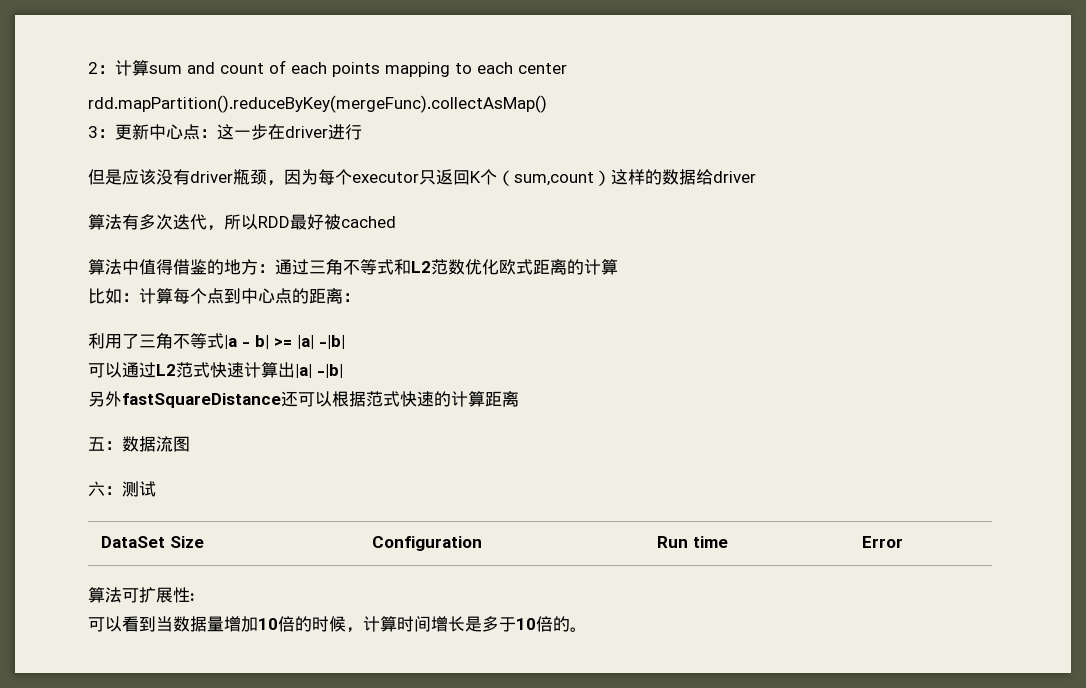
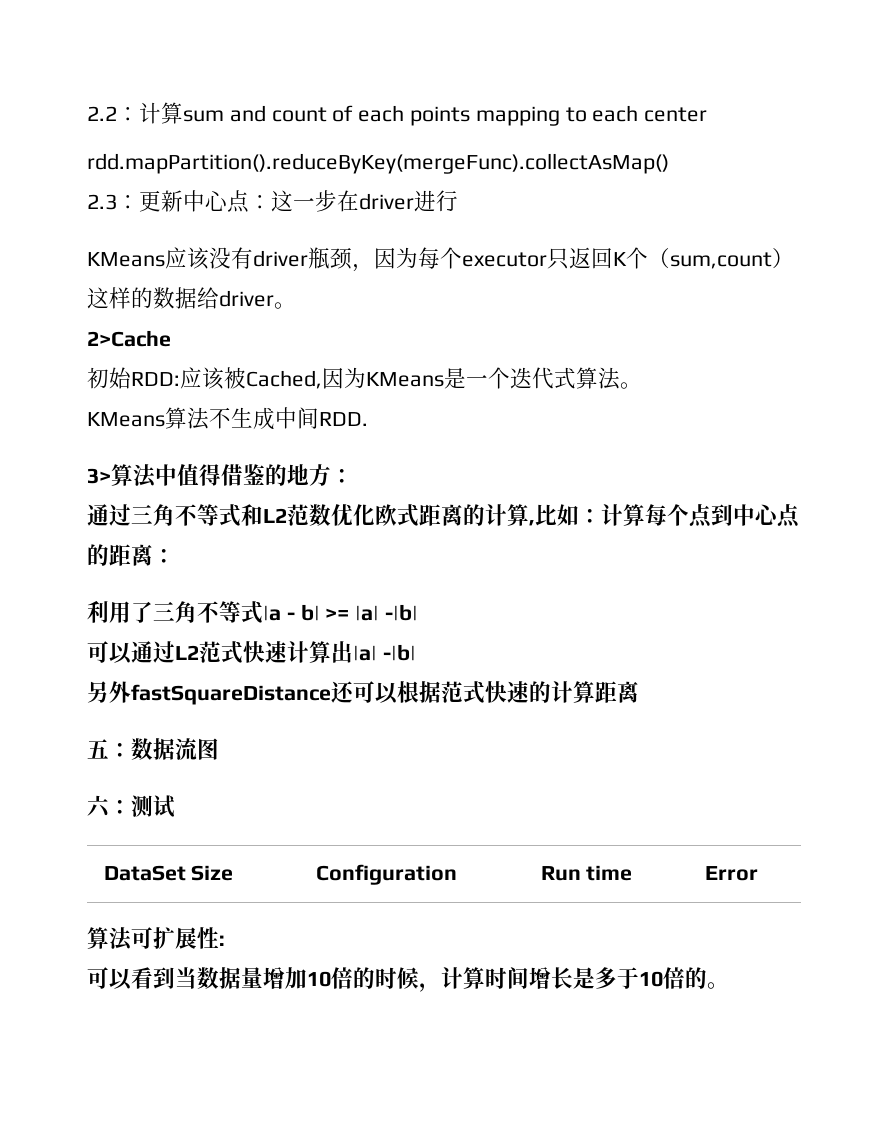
- 2：计算sum and count of each points mapping to each center
+ 2.2：计算sum and count of each points mapping to each center
- 3：更新中心点：这一步在driver进行
+ 2.3：更新中心点：这一步在driver进行
- 但是应该没有driver瓶颈，因为每个executor只返回K个（sum,count）这样的数据给driver
- 算法有多次迭代，所以RDD最好被cached
- 算法中值得借鉴的地方：通过三角不等式和L2范数优化欧式距离的计算
- 比如：计算每个点到中心点的距离：
+ KMeans应该没有driver瓶颈，因为每个executor只返回K个（sum,count）这样的数据给driver。
+ 2>Cache
+ 初始RDD:应该被Cached,因为KMeans是一个迭代式算法。
+ KMeans算法不生成中间RDD.
+ 3>算法中值得借鉴的地方：
+ 通过三角不等式和L2范数优化欧式距离的计算,比如：计算每个点到中心点的距离：

